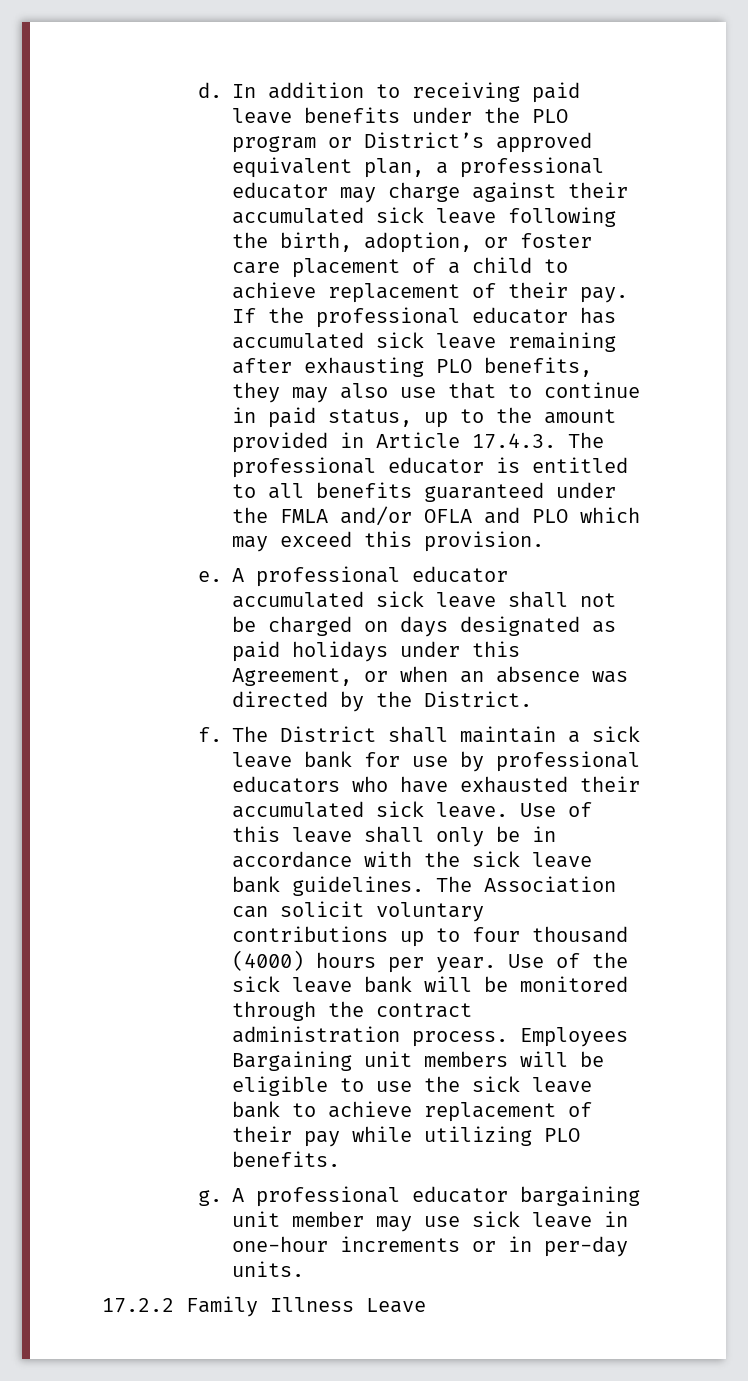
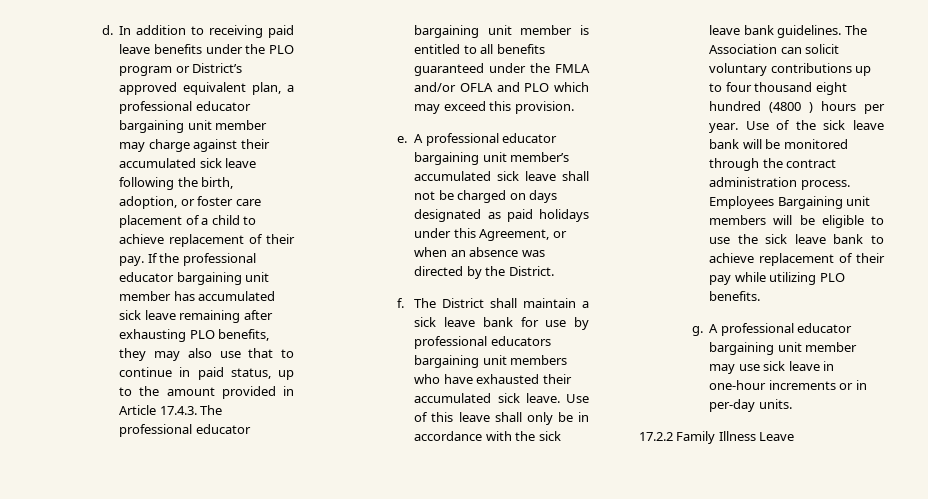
- In addition to receiving paid leave benefits under the PLO program or District’s approved equivalent plan, a professional educator may charge against their accumulated sick leave following the birth, adoption, or foster care placement of a child to achieve replacement of their pay.
+ In addition to receiving paid leave benefits under the PLO program or District’s approved equivalent plan, a professional educator bargaining unit member may charge against their accumulated sick leave following the birth, adoption, or foster care placement of a child to achieve replacement of their pay.
- If the professional educator has accumulated sick leave remaining after exhausting PLO benefits, they may also use that to continue in paid status, up to the amount provided in Article 17.4.3. The professional educator is entitled to all benefits guaranteed under the FMLA and/or OFLA and PLO which may exceed this provision.
+ If the professional educator bargaining unit member has accumulated sick leave remaining after exhausting PLO benefits, they may also use that to continue in paid status, up to the amount provided in Article 17.4.3. The professional educator bargaining unit member is entitled to all benefits guaranteed under the FMLA and/or OFLA and PLO which may exceed this provision.
- A professional educator accumulated sick leave shall not be charged on days designated as paid holidays under this Agreement, or when an absence was directed by the District.
+ A professional educator bargaining unit member’s accumulated sick leave shall not be charged on days designated as paid holidays under this Agreement, or when an absence was directed by the District.
- The District shall maintain a sick leave bank for use by professional educators who have exhausted their accumulated sick leave.
+ The District shall maintain a sick leave bank for use by professional educators bargaining unit members who have exhausted their accumulated sick leave.
- The Association can solicit voluntary contributions up to four thousand (4000) hours per year.
+ The Association can solicit voluntary contributions up to four thousand eight hundred (4800 ) hours per year.

